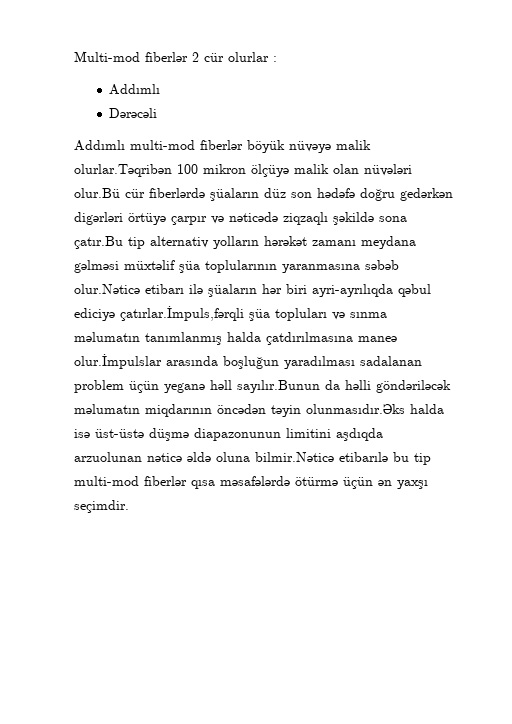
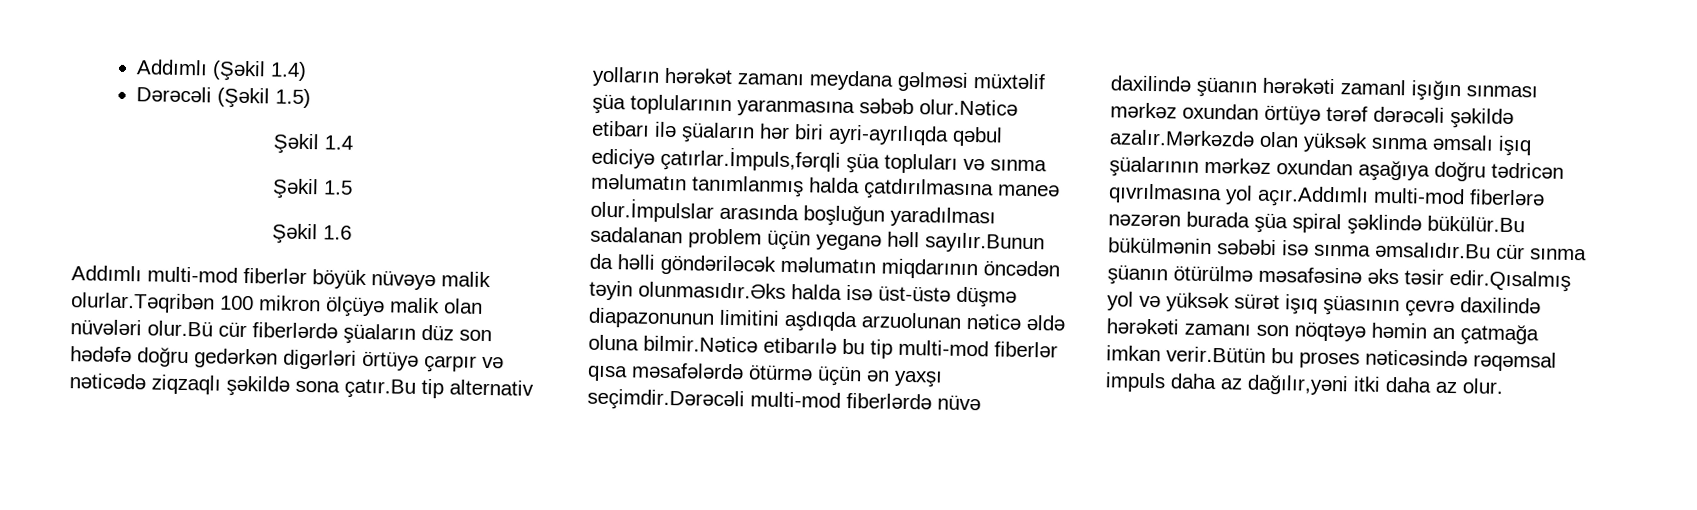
- Multi-mod fiberlər 2 cür olurlar :
- Addımlı
+ Addımlı (Şəkil 1.4)
- Dərəcəli
+ Dərəcəli (Şəkil 1.5)
+ Şəkil 1.4
+ Şəkil 1.5
+ Şəkil 1.6
- Addımlı multi-mod fiberlər böyük nüvəyə malik olurlar.Təqribən 100 mikron ölçüyə malik olan nüvələri olur.Bü cür fiberlərdə şüaların düz son hədəfə doğru gedərkən digərləri örtüyə çarpır və nəticədə ziqzaqlı şəkildə sona çatır.Bu tip alternativ yolların hərəkət zamanı meydana gəlməsi müxtəlif şüa toplularının yaranmasına səbəb olur.Nəticə etibarı ilə şüaların hər biri ayri-ayrılıqda qəbul ediciyə çatırlar.İmpuls,fərqli şüa topluları və sınma məlumatın tanımlanmış halda çatdırılmasına maneə olur.İmpulslar arasında boşluğun yaradılması sadalanan problem üçün yeganə həll sayılır.Bunun da həlli göndəriləcək məlumatın miqdarının öncədən təyin olunmasıdır.Əks halda isə üst-üstə düşmə diapazonunun limitini aşdıqda arzuolunan nəticə əldə oluna bilmir.Nəticə etibarılə bu tip multi-mod fiberlər qısa məsafələrdə ötürmə üçün ən yaxşı seçimdir.
+ Addımlı multi-mod fiberlər böyük nüvəyə malik olurlar.Təqribən 100 mikron ölçüyə malik olan nüvələri olur.Bü cür fiberlərdə şüaların düz son hədəfə doğru gedərkən digərləri örtüyə çarpır və nəticədə ziqzaqlı şəkildə sona çatır.Bu tip alternativ yolların hərəkət zamanı meydana gəlməsi müxtəlif şüa toplularının yaranmasına səbəb olur.Nəticə etibarı ilə şüaların hər biri ayri-ayrılıqda qəbul ediciyə çatırlar.İmpuls,fərqli şüa topluları və sınma məlumatın tanımlanmış halda çatdırılmasına maneə olur.İmpulslar arasında boşluğun yaradılması sadalanan problem üçün yeganə həll sayılır.Bunun da həlli göndəriləcək məlumatın miqdarının öncədən təyin olunmasıdır.Əks halda isə üst-üstə düşmə diapazonunun limitini aşdıqda arzuolunan nəticə əldə oluna bilmir.Nəticə etibarılə bu tip multi-mod fiberlər qısa məsafələrdə ötürmə üçün ən yaxşı seçimdir.Dərəcəli multi-mod fiberlərdə nüvə daxilində şüanın hərəkəti zamanl işığın sınması mərkəz oxundan örtüyə tərəf dərəcəli şəkildə azalır.Mərkəzdə olan yüksək sınma əmsalı işıq şüalarının mərkəz oxundan aşağıya doğru tədricən qıvrılmasına yol açır.Addımlı multi-mod fiberlərə nəzərən burada şüa spiral şəklində bükülür.Bu bükülmənin səbəbi isə sınma əmsalıdır.Bu cür sınma şüanın ötürülmə məsafəsinə əks təsir edir.Qısalmış yol və yüksək sürət işıq şüasının çevrə daxilində hərəkəti zamanı son nöqtəyə həmin an çatmağa imkan verir.Bütün bu proses nəticəsində rəqəmsal impuls daha az dağılır,yəni itki daha az olur.

